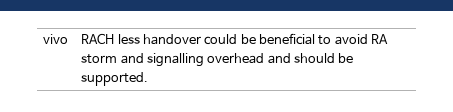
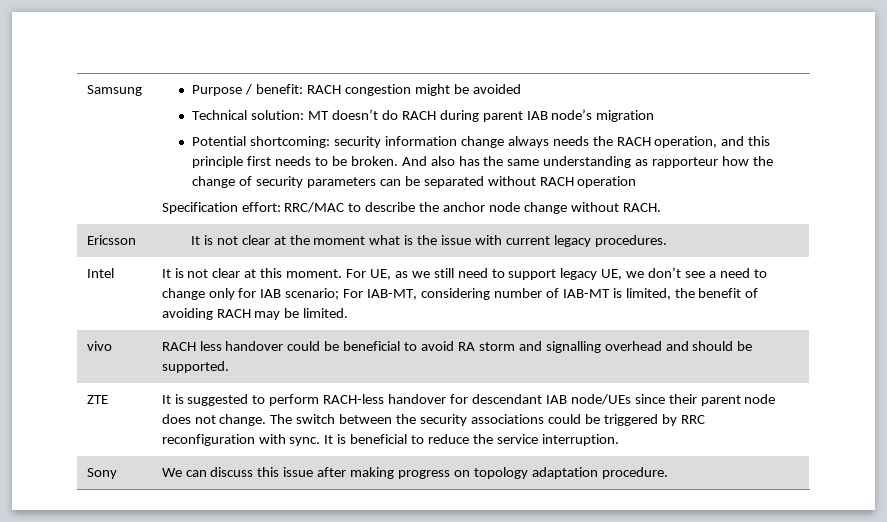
+ Samsung | Purpose / benefit: RACH congestion might be avoided
+ Technical solution: MT doesn’t do RACH during parent IAB node’s migration
+ Potential shortcoming: security information change always needs the RACH operation, and this principle first needs to be broken. And also has the same understanding as rapporteur how the change of security parameters can be separated without RACH operation
+ Specification effort: RRC/MAC to describe the anchor node change without RACH.
+ Ericsson | It is not clear at the moment what is the issue with current legacy procedures.
+ Intel | It is not clear at this moment. For UE, as we still need to support legacy UE, we don’t see a need to change only for IAB scenario; For IAB-MT, considering number of IAB-MT is limited, the benefit of avoiding RACH may be limited.
+ ZTE | It is suggested to perform RACH-less handover for descendant IAB node/UEs since their parent node does not change. The switch between the security associations could be triggered by RRC reconfiguration with sync. It is beneficial to reduce the service interruption.
+ Sony | We can discuss this issue after making progress on topology adaptation procedure.

